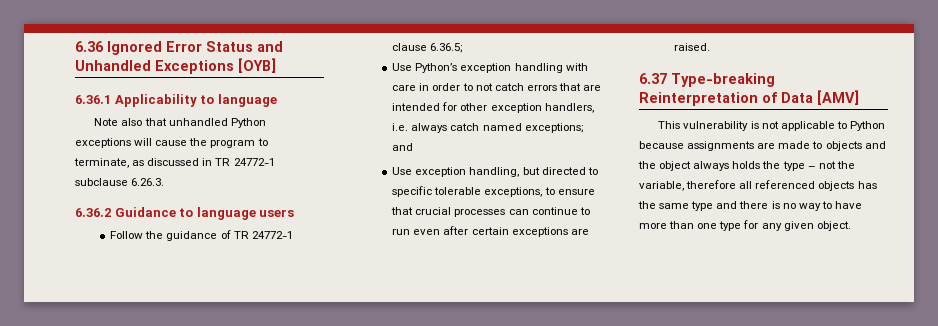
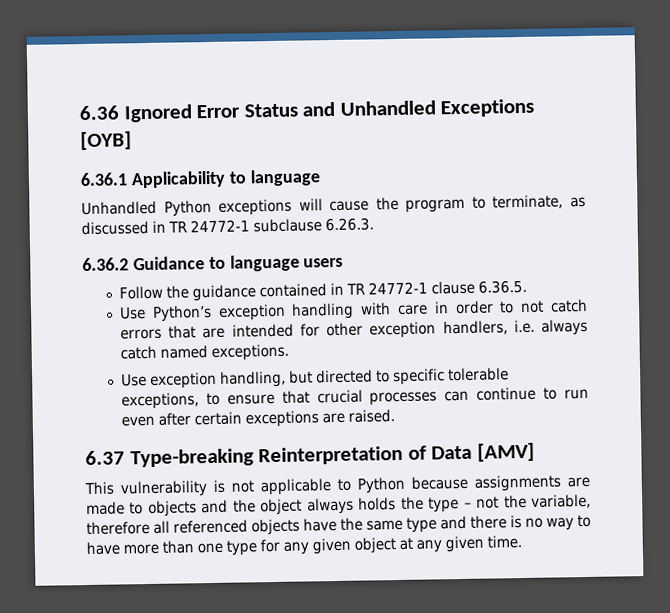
- Note also that unhandled Python exceptions will cause the program to terminate, as discussed in TR 24772-1 subclause 6.26.3.
+ Unhandled Python exceptions will cause the program to terminate, as discussed in TR 24772-1 subclause 6.26.3.
- Follow the guidance of TR 24772-1 clause 6.36.5;
+ Follow the guidance contained in TR 24772-1 clause 6.36.5.
- Use Python’s exception handling with care in order to not catch errors that are intended for other exception handlers, i.e. always catch named exceptions; and
+ Use Python’s exception handling with care in order to not catch errors that are intended for other exception handlers, i.e. always catch named exceptions.
- This vulnerability is not applicable to Python because assignments are made to objects and the object always holds the type – not the variable, therefore all referenced objects has the same type and there is no way to have more than one type for any given object.
+ This vulnerability is not applicable to Python because assignments are made to objects and the object always holds the type – not the variable, therefore all referenced objects have the same type and there is no way to have more than one type for any given object at any given time.

